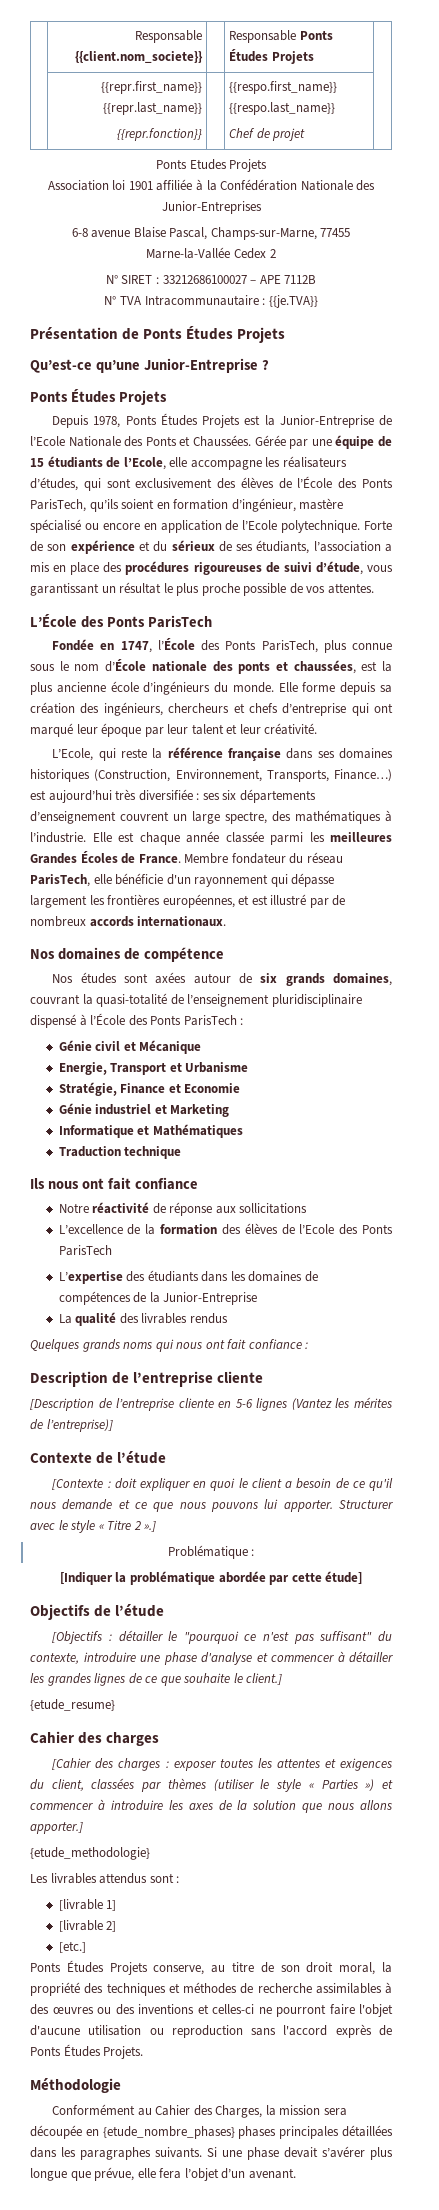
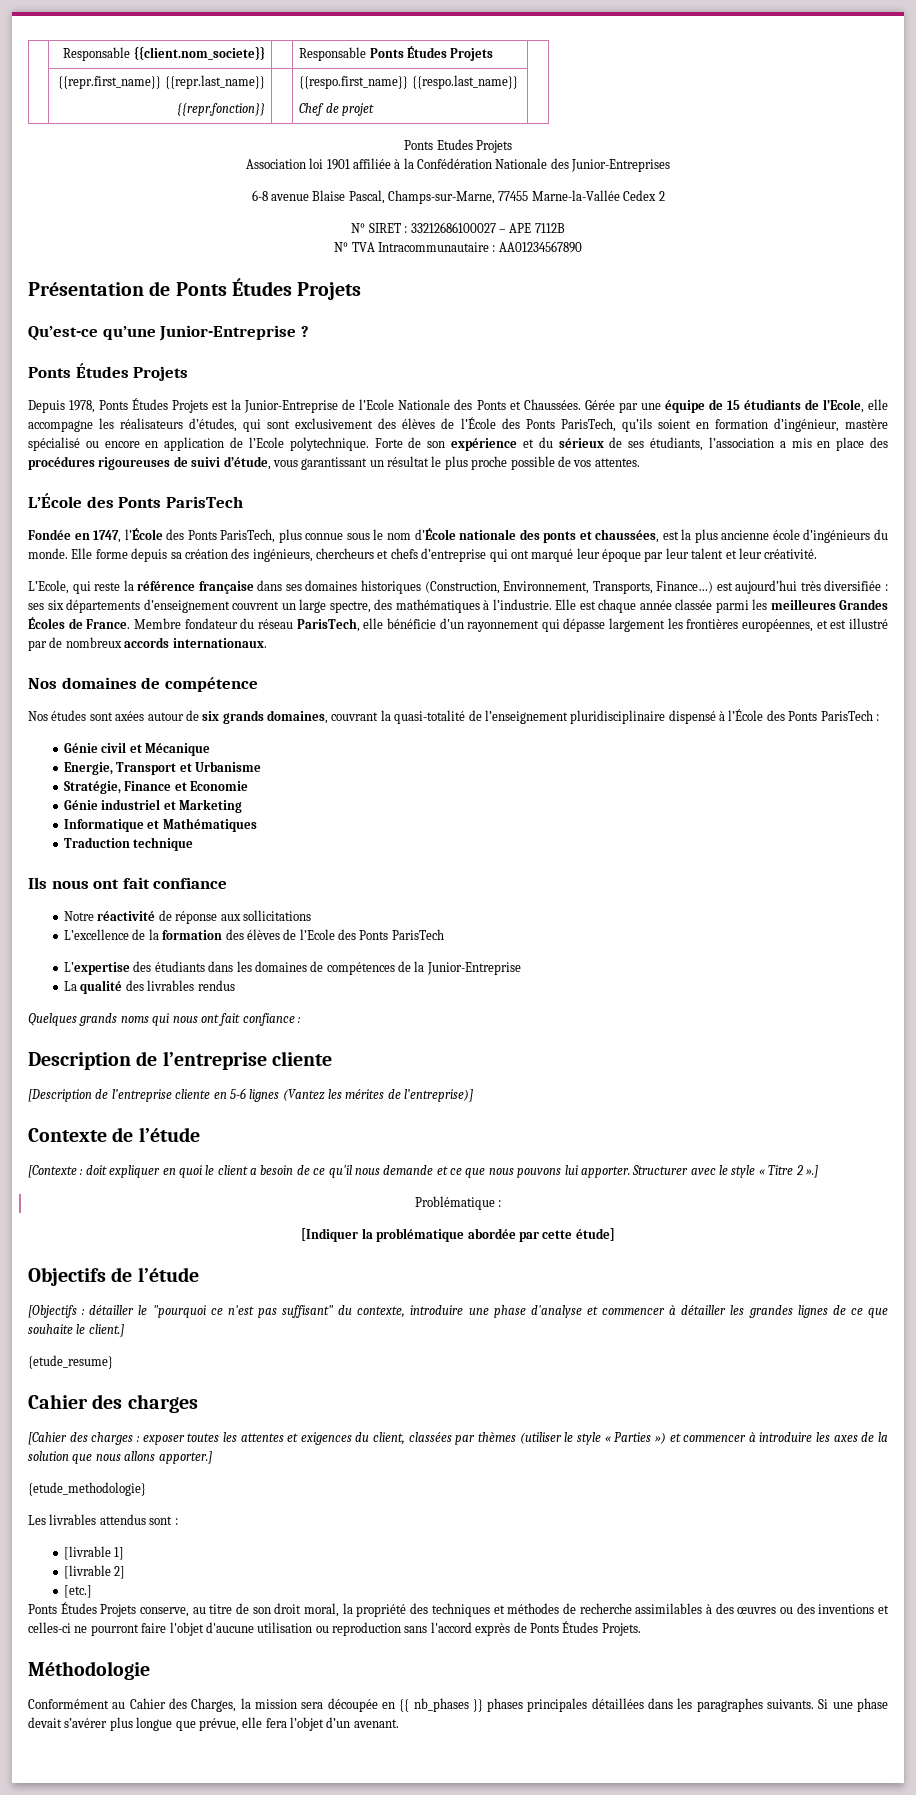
- N° TVA Intracommunautaire : {{je.TVA}}
+ N° TVA Intracommunautaire : AA01234567890
- Conformément au Cahier des Charges, la mission sera découpée en {etude_nombre_phases} phases principales détaillées dans les paragraphes suivants.
+ Conformément au Cahier des Charges, la mission sera découpée en {{ nb_phases }} phases principales détaillées dans les paragraphes suivants.

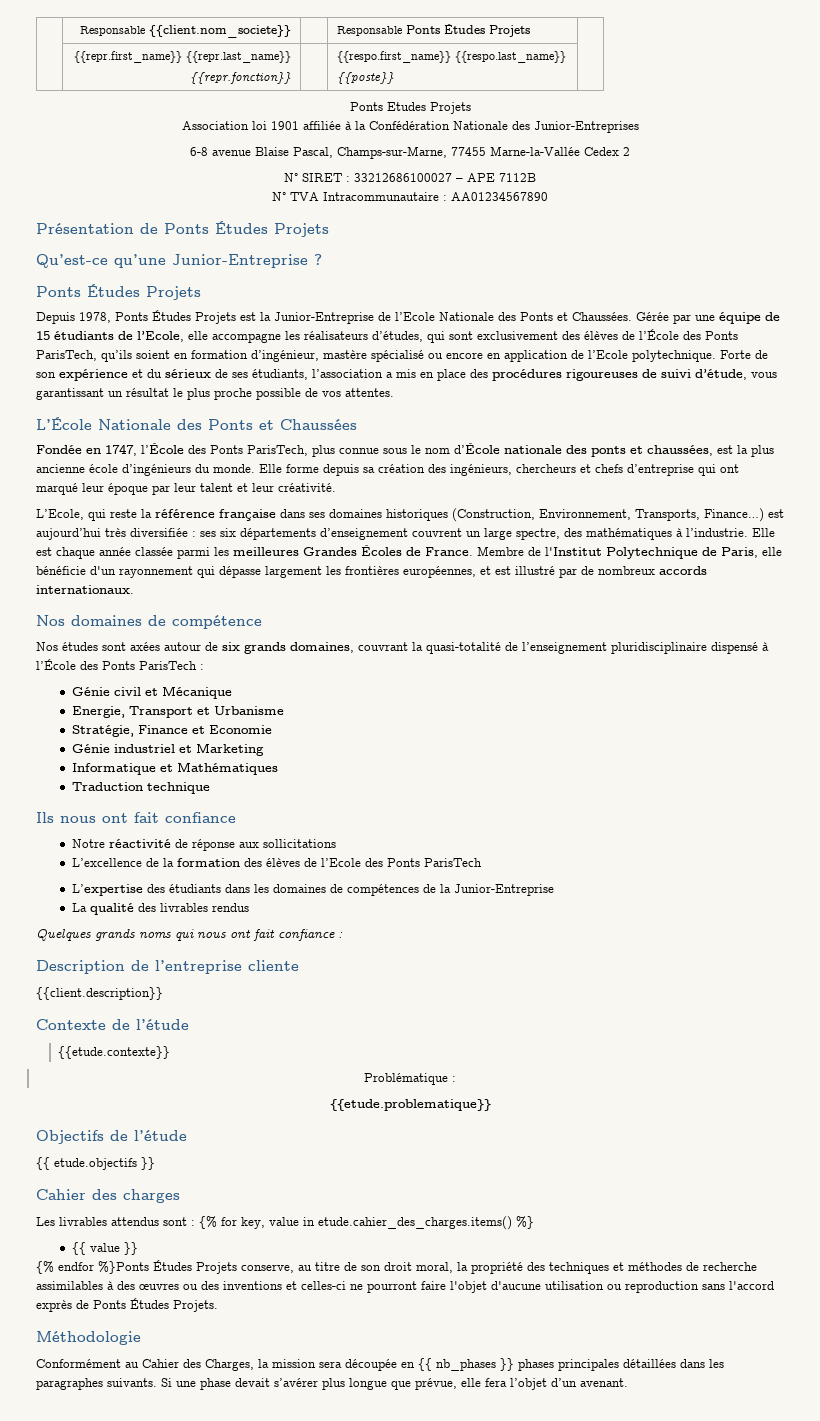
  | {{repr.first_name}} {{repr.last_name}}
  {{repr.fonction}} | | {{respo.first_name}} {{respo.last_name}}
- Chef de projet |
+ {{poste}} |
- L’École des Ponts ParisTech
+ L’École Nationale des Ponts et Chaussées
- Membre fondateur du réseau ParisTech, elle bénéficie d'un rayonnement qui dépasse largement les frontières européennes, et est illustré par de nombreux accords internationaux.
+ Membre de l'Institut Polytechnique de Paris, elle bénéficie d'un rayonnement qui dépasse largement les frontières européennes, et est illustré par de nombreux accords internationaux.
- [Description de l’entreprise cliente en 5-6 lignes (Vantez les mérites de l’entreprise)]
+ {{client.description}}
  Contexte de l’étude
- [Contexte : doit expliquer en quoi le client a besoin de ce qu'il nous demande et ce que nous pouvons lui apporter. Structurer avec le style « Titre 2 ».]
+ {{etude.contexte}}
  Problématique :
- [Indiquer la problématique abordée par cette étude]
+ {{etude.problematique}}
  Objectifs de l’étude
- [Objectifs : détailler le "pourquoi ce n'est pas suffisant" du contexte, introduire une phase d'analyse et commencer à détailler les grandes lignes de ce que souhaite le client.]
- {etude_resume}
+ {{ etude.objectifs }}
  Cahier des charges
- [Cahier des charges : exposer toutes les attentes et exigences du client, classées par thèmes (utiliser le style « Parties ») et commencer à introduire les axes de la solution que nous allons apporter.]
- {etude_methodologie}
- Les livrables attendus sont :
- [livrable 1]
- [livrable 2]
- [etc.]
- Ponts Études Projets conserve, au titre de son droit moral, la propriété des techniques et méthodes de recherche assimilables à des œuvres ou des inventions et celles-ci ne pourront faire l'objet d'aucune utilisation ou reproduction sans l'accord exprès de Ponts Études Projets.
+ Les livrables attendus sont : {% for key, value in etude.cahier_des_charges.items() %}
+ {{ value }}
+ {% endfor %}Ponts Études Projets conserve, au titre de son droit moral, la propriété des techniques et méthodes de recherche assimilables à des œuvres ou des inventions et celles-ci ne pourront faire l'objet d'aucune utilisation ou reproduction sans l'accord exprès de Ponts Études Projets.

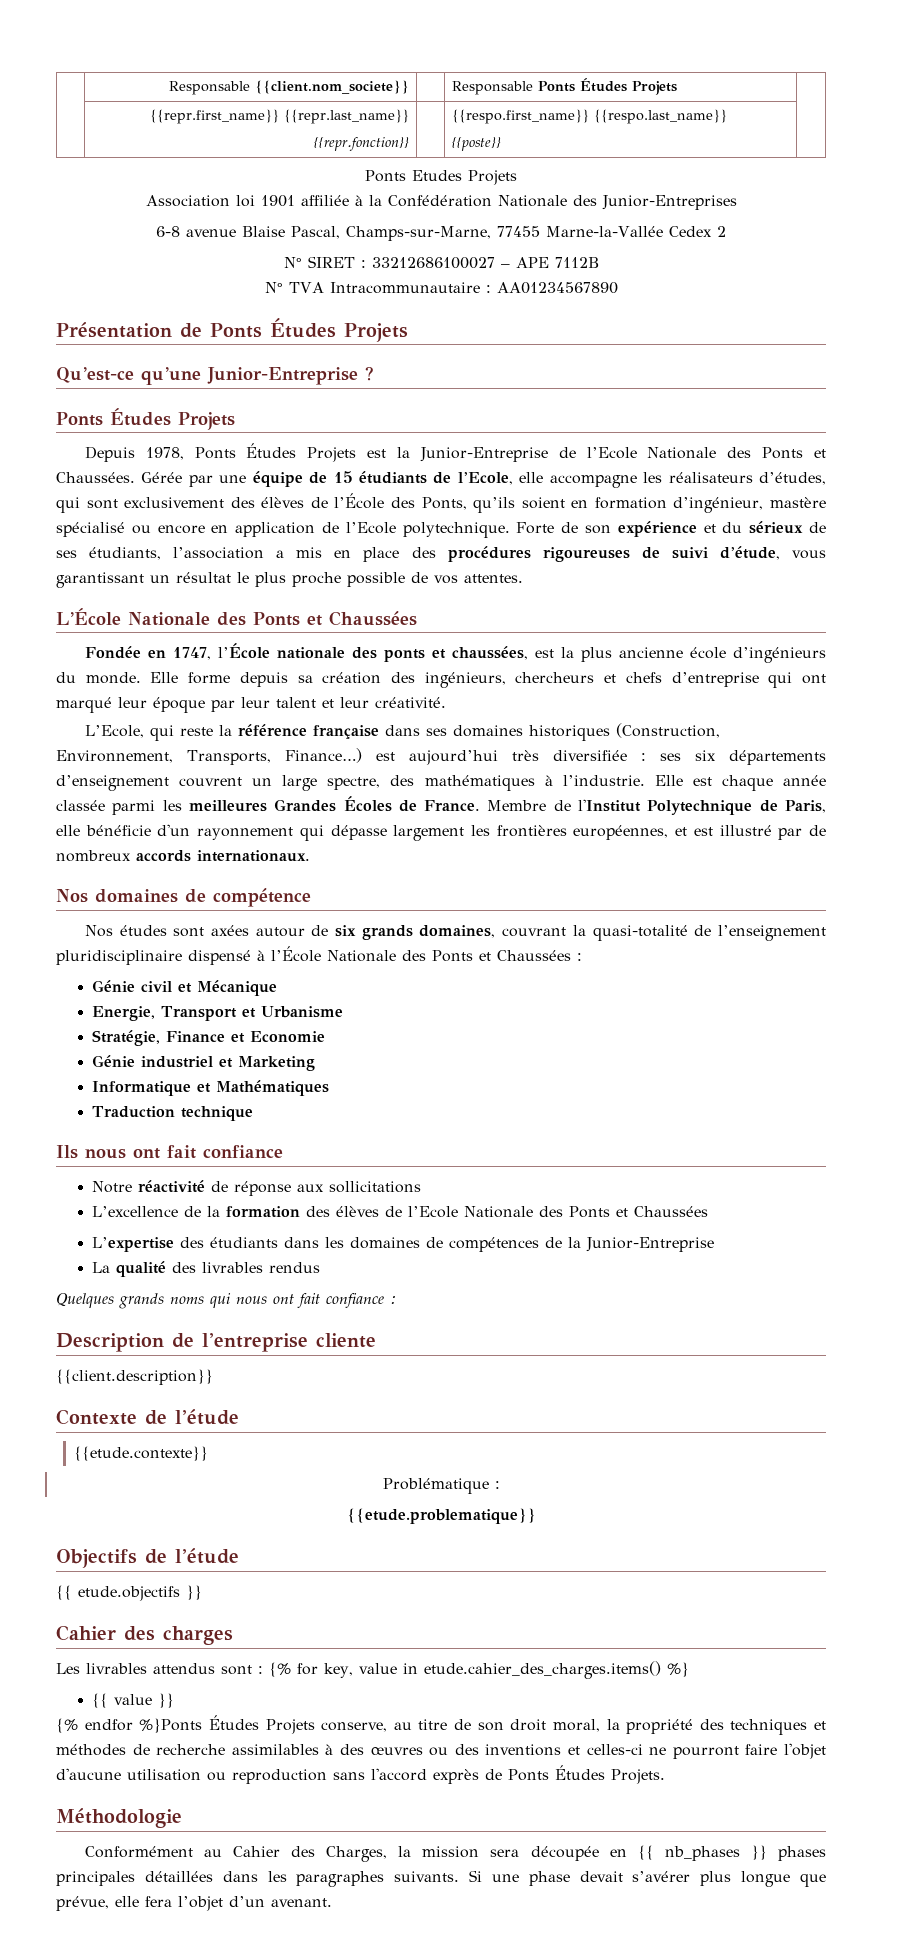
- Gérée par une équipe de 15 étudiants de l’Ecole, elle accompagne les réalisateurs d’études, qui sont exclusivement des élèves de l’École des Ponts ParisTech, qu’ils soient en formation d’ingénieur, mastère spécialisé ou encore en application de l’Ecole polytechnique.
+ Gérée par une équipe de 15 étudiants de l’Ecole, elle accompagne les réalisateurs d’études, qui sont exclusivement des élèves de l’École des Ponts, qu’ils soient en formation d’ingénieur, mastère spécialisé ou encore en application de l’Ecole polytechnique.
- Fondée en 1747, l’École des Ponts ParisTech, plus connue sous le nom d’École nationale des ponts et chaussées, est la plus ancienne école d’ingénieurs du monde.
+ Fondée en 1747, l’École nationale des ponts et chaussées, est la plus ancienne école d’ingénieurs du monde.
- Nos études sont axées autour de six grands domaines, couvrant la quasi-totalité de l’enseignement pluridisciplinaire dispensé à l’École des Ponts ParisTech :
+ Nos études sont axées autour de six grands domaines, couvrant la quasi-totalité de l’enseignement pluridisciplinaire dispensé à l’École Nationale des Ponts et Chaussées :
- L’excellence de la formation des élèves de l’Ecole des Ponts ParisTech
+ L’excellence de la formation des élèves de l’Ecole Nationale des Ponts et Chaussées

